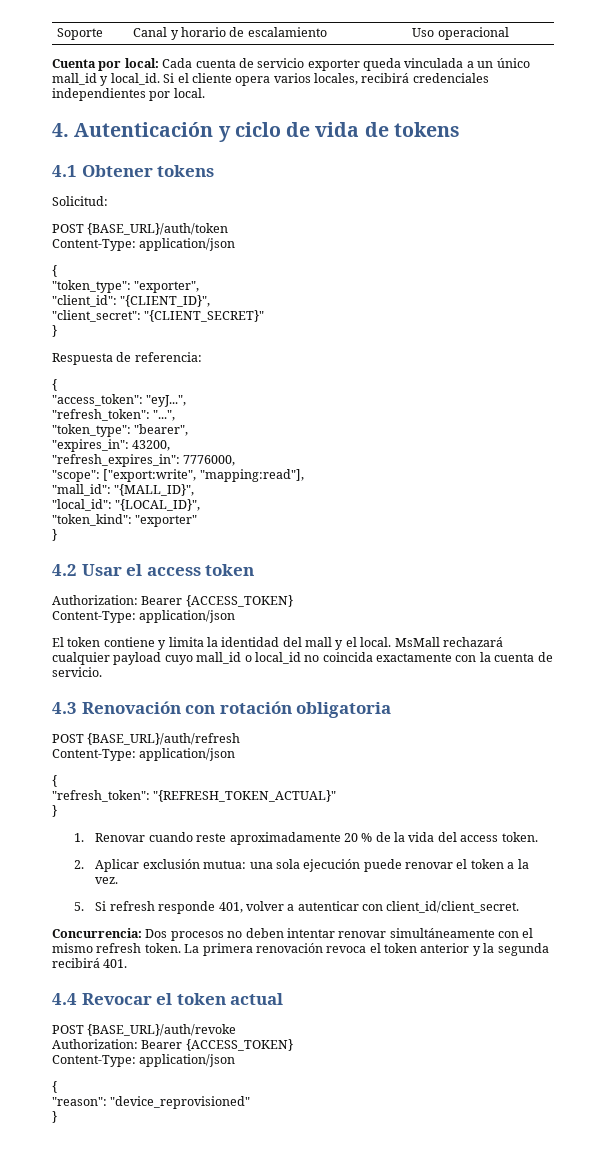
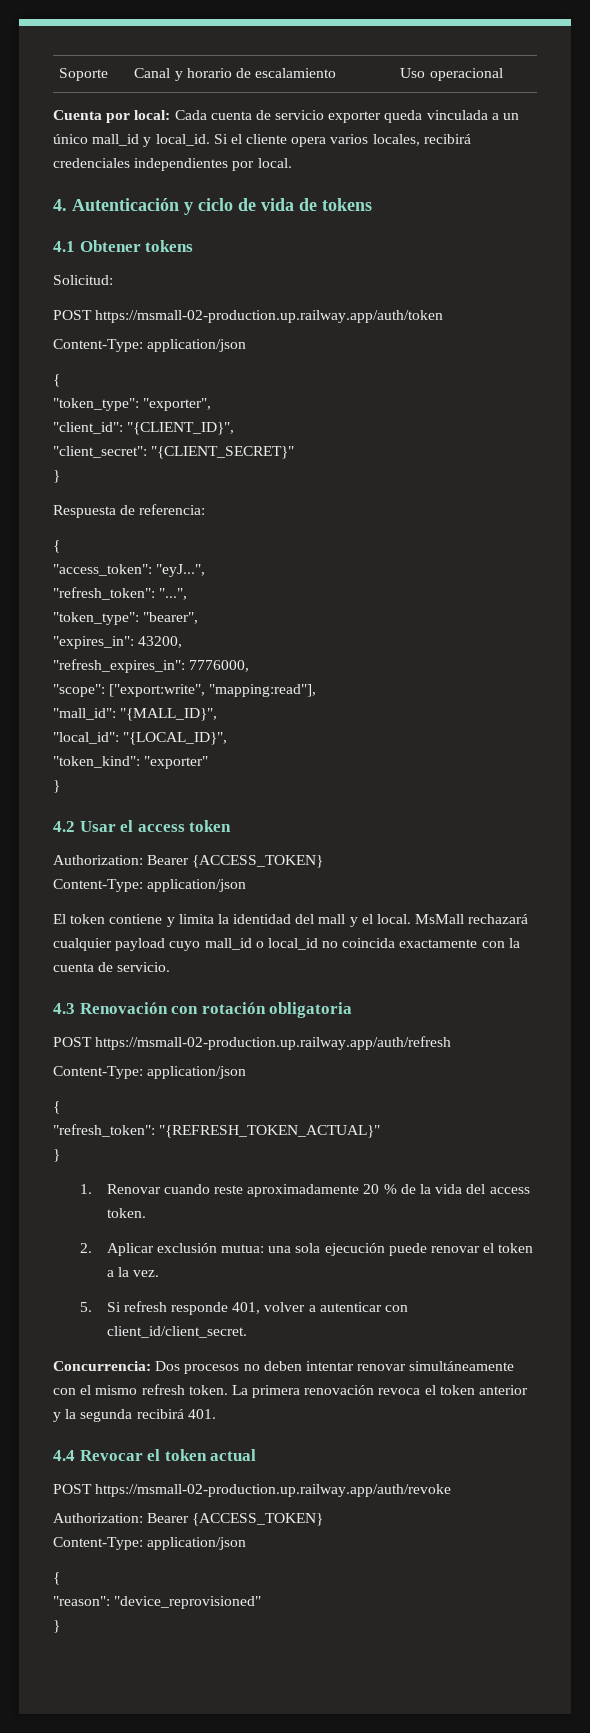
- POST {BASE_URL}/auth/token
+ POST https://msmall-02-production.up.railway.app/auth/token
- POST {BASE_URL}/auth/refresh
+ POST https://msmall-02-production.up.railway.app/auth/refresh
- POST {BASE_URL}/auth/revoke
+ POST https://msmall-02-production.up.railway.app/auth/revoke

